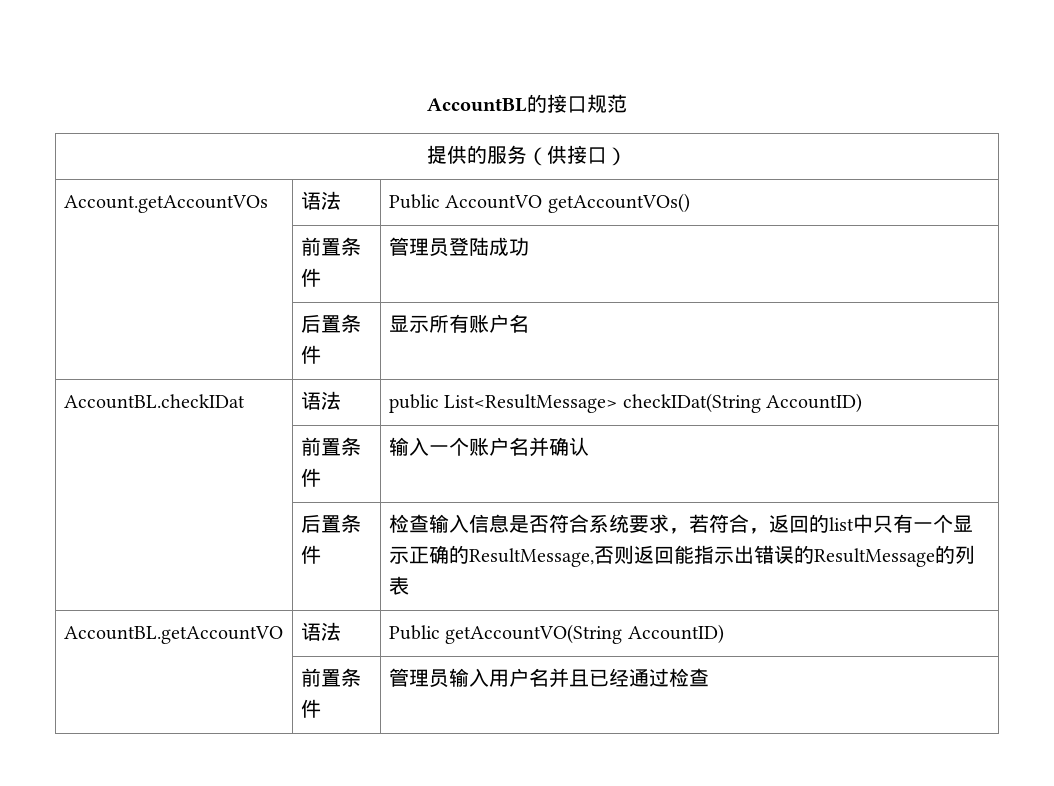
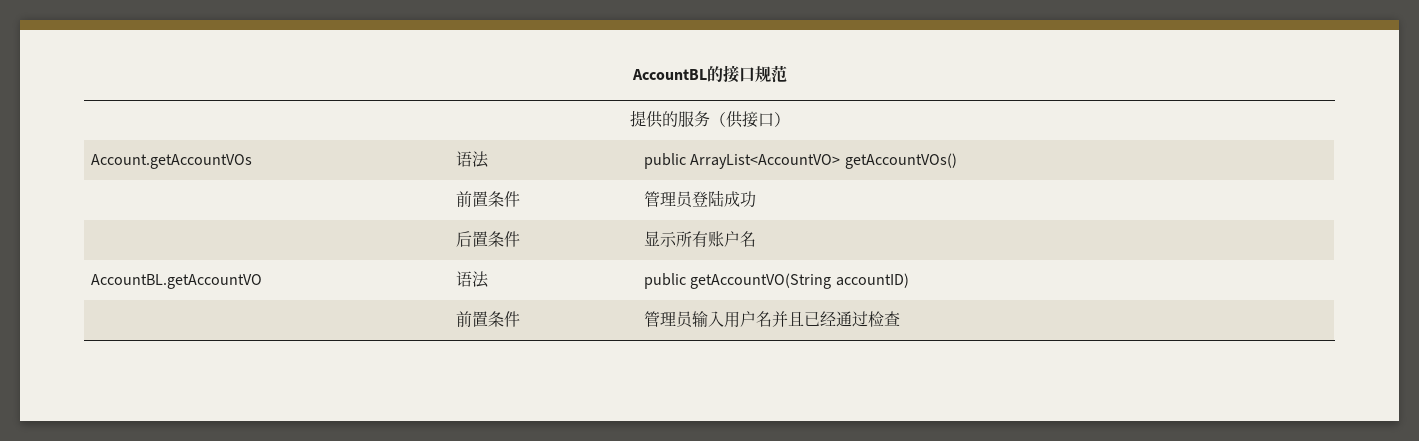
- Account.getAccountVOs | 语法 | Public AccountVO getAccountVOs()
+ Account.getAccountVOs | 语法 | public ArrayList<AccountVO> getAccountVOs()
- AccountBL.checkIDat | 语法 | public List<ResultMessage> checkIDat(String AccountID)
- | 前置条件 | 输入一个账户名并确认
- | 后置条件 | 检查输入信息是否符合系统要求，若符合，返回的list中只有一个显示正确的ResultMessage,否则返回能指示出错误的ResultMessage的列表
- AccountBL.getAccountVO | 语法 | Public getAccountVO(String AccountID)
+ AccountBL.getAccountVO | 语法 | public getAccountVO(String accountID)

